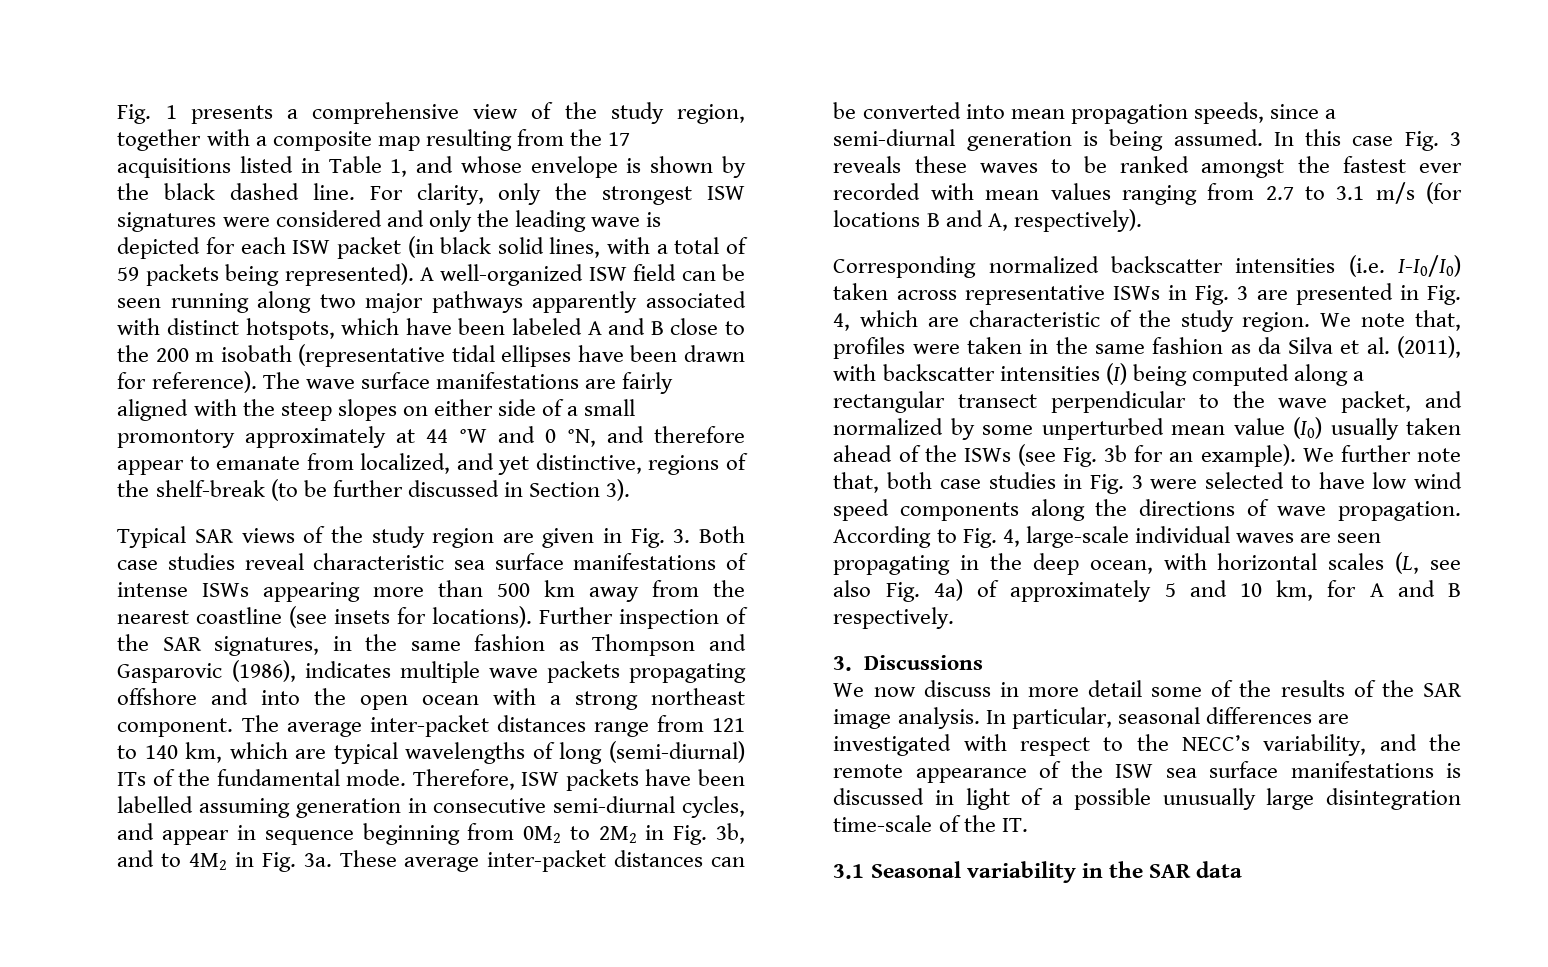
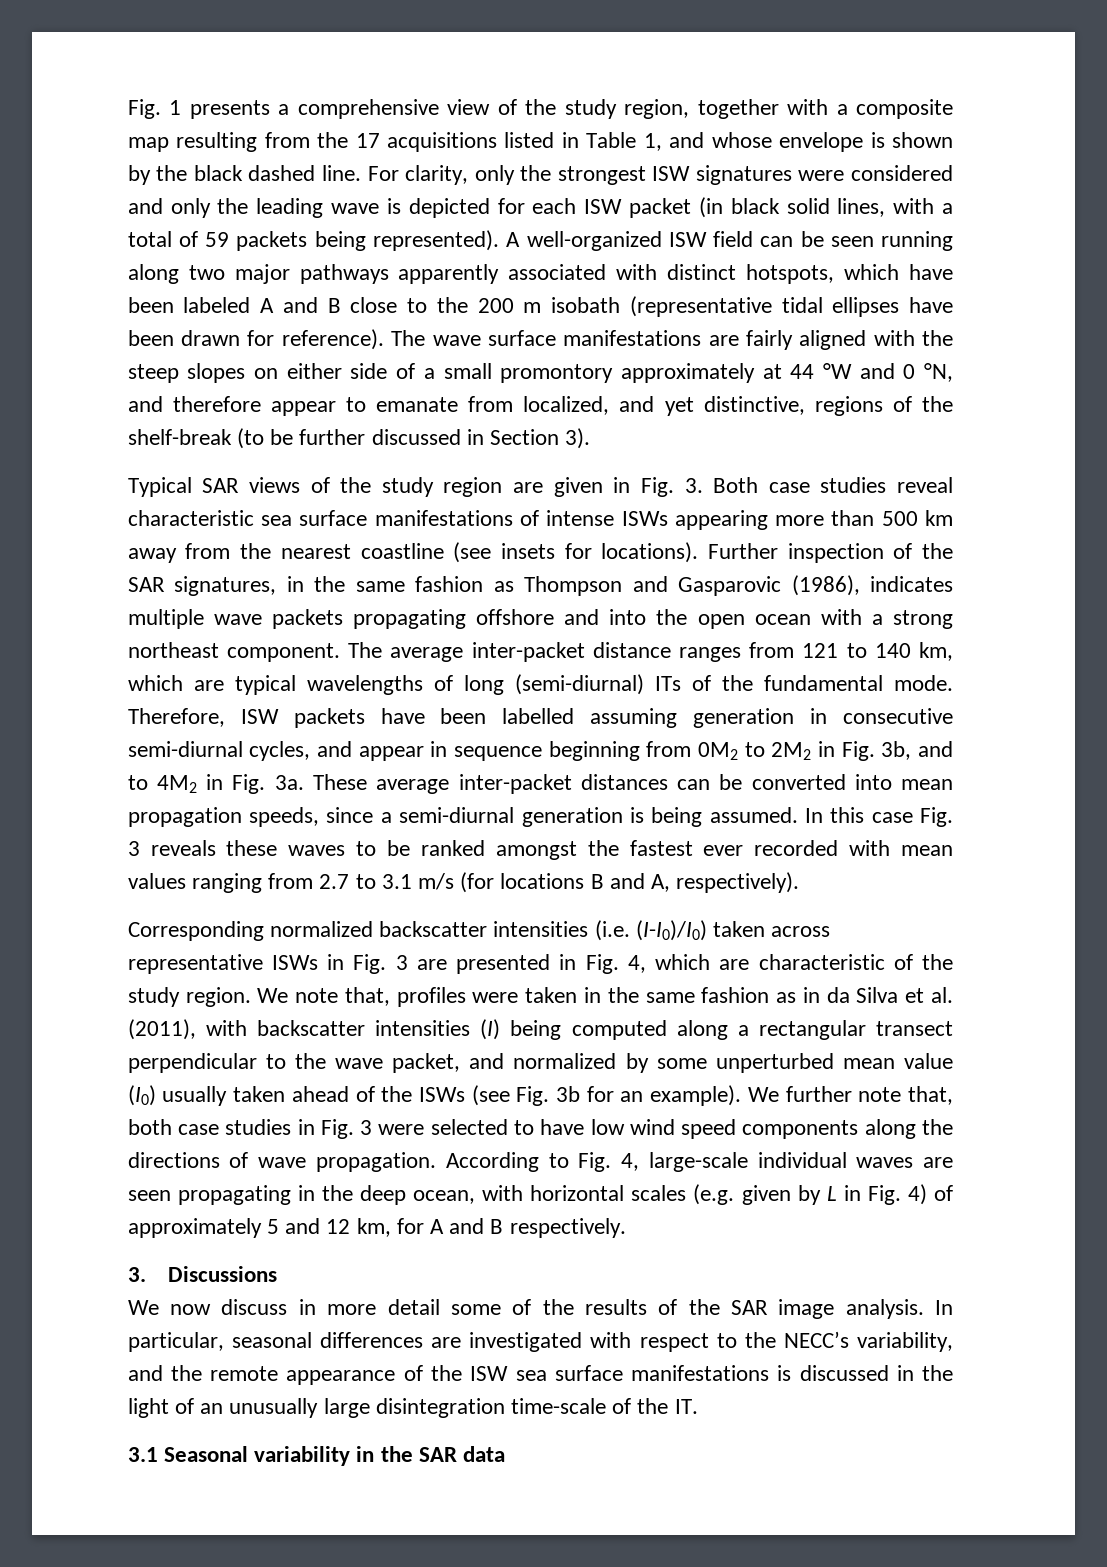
- The average inter-packet distances range from 121 to 140 km, which are typical wavelengths of long (semi-diurnal) ITs of the fundamental mode.
+ The average inter-packet distance ranges from 121 to 140 km, which are typical wavelengths of long (semi-diurnal) ITs of the fundamental mode.
- Corresponding normalized backscatter intensities (i.e. I-I0/I0) taken across representative ISWs in Fig. 3 are presented in Fig. 4, which are characteristic of the study region.
+ Corresponding normalized backscatter intensities (i.e. (I-I0)/I0) taken across representative ISWs in Fig. 3 are presented in Fig. 4, which are characteristic of the study region.
- We note that, profiles were taken in the same fashion as da Silva et al. (2011), with backscatter intensities (I) being computed along a rectangular transect perpendicular to the wave packet, and normalized by some unperturbed mean value (I0) usually taken ahead of the ISWs (see Fig. 3b for an example).
+ We note that, profiles were taken in the same fashion as in da Silva et al. (2011), with backscatter intensities (I) being computed along a rectangular transect perpendicular to the wave packet, and normalized by some unperturbed mean value (I0) usually taken ahead of the ISWs (see Fig. 3b for an example).
- According to Fig. 4, large-scale individual waves are seen propagating in the deep ocean, with horizontal scales (L, see also Fig. 4a) of approximately 5 and 10 km, for A and B respectively.
+ According to Fig. 4, large-scale individual waves are seen propagating in the deep ocean, with horizontal scales (e.g. given by L in Fig. 4) of approximately 5 and 12 km, for A and B respectively.
- In particular, seasonal differences are investigated with respect to the NECC’s variability, and the remote appearance of the ISW sea surface manifestations is discussed in light of a possible unusually large disintegration time-scale of the IT.
+ In particular, seasonal differences are investigated with respect to the NECC’s variability, and the remote appearance of the ISW sea surface manifestations is discussed in the light of an unusually large disintegration time-scale of the IT.

